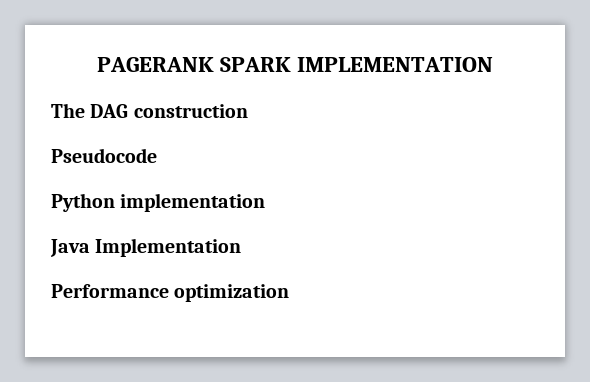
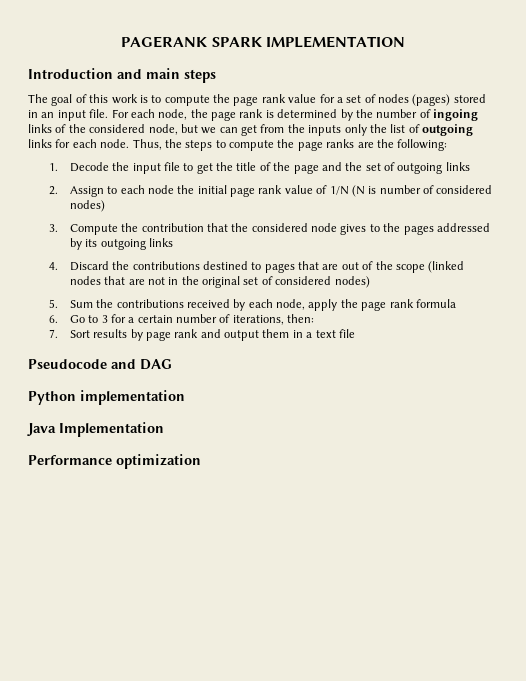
- The DAG construction
+ Introduction and main steps
+ The goal of this work is to compute the page rank value for a set of nodes (pages) stored in an input file. For each node, the page rank is determined by the number of ingoing links of the considered node, but we can get from the inputs only the list of outgoing links for each node. Thus, the steps to compute the page ranks are the following:
+ 1. Decode the input file to get the title of the page and the set of outgoing links
+ 2. Assign to each node the initial page rank value of 1/N (N is number of considered nodes)
+ 3. Compute the contribution that the considered node gives to the pages addressed by its outgoing links
+ 4. Discard the contributions destined to pages that are out of the scope (linked nodes that are not in the original set of considered nodes)
+ 5. Sum the contributions received by each node, apply the page rank formula
+ 6. Go to 3 for a certain number of iterations, then:
+ 7. Sort results by page rank and output them in a text file
- Pseudocode
+ Pseudocode and DAG

